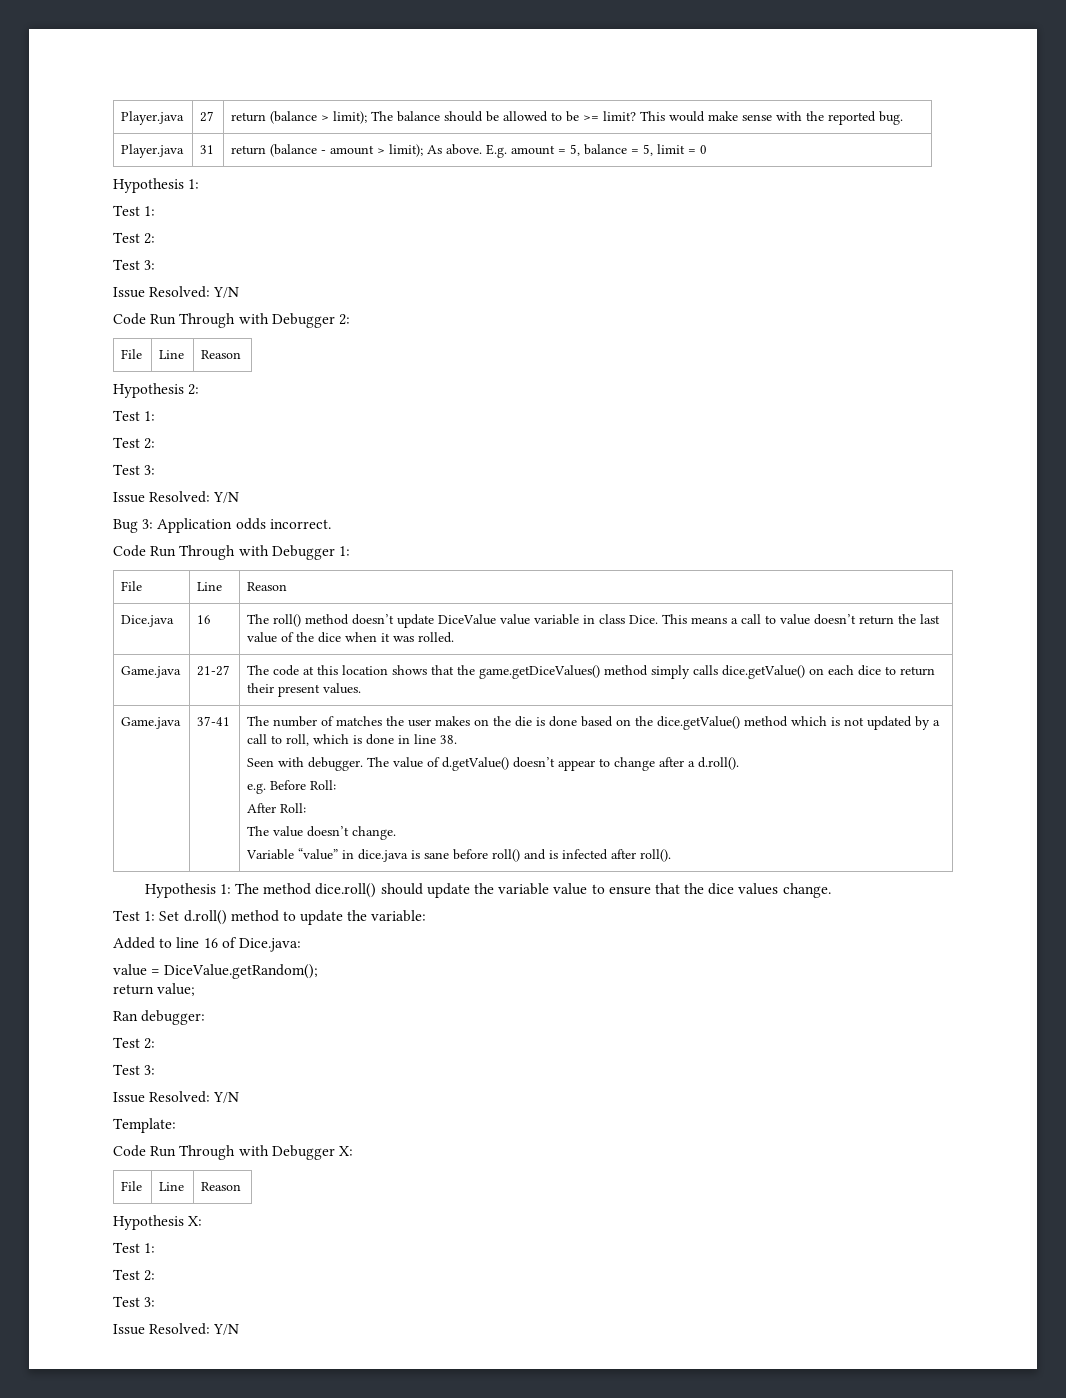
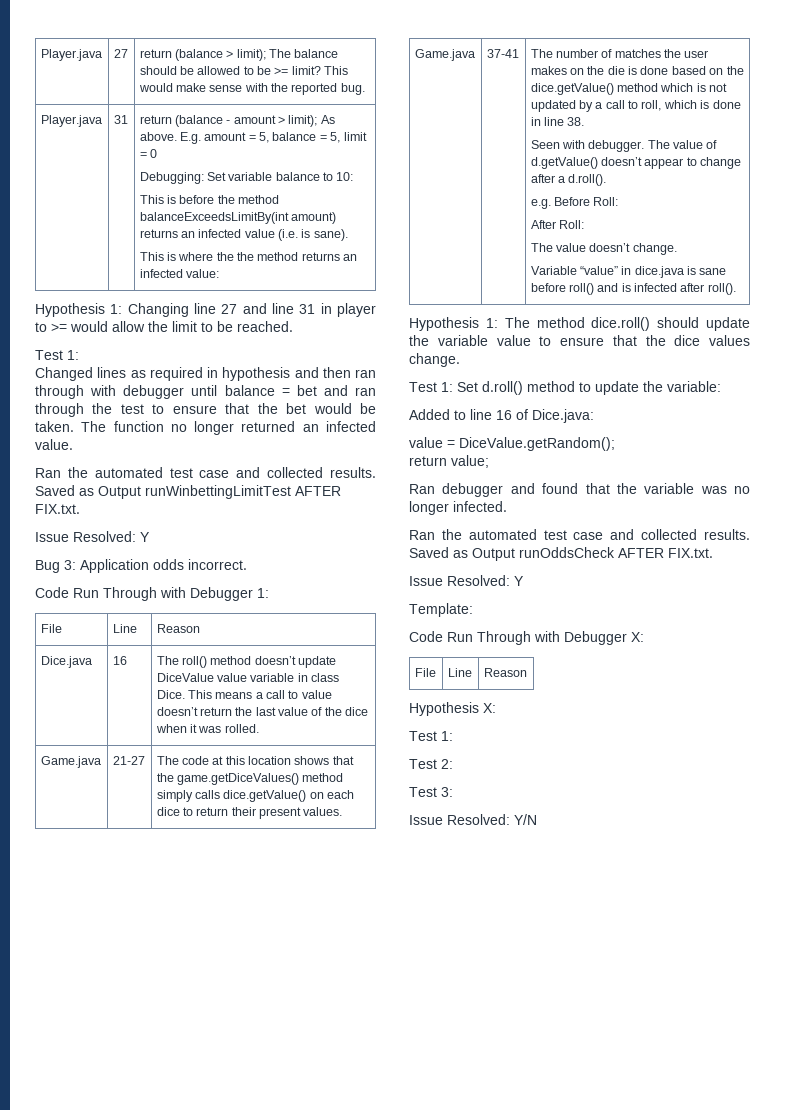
  E.g. amount = 5, balance = 5, limit = 0
- Hypothesis 1:
+ Debugging: Set variable balance to 10:
+ This is before the method balanceExceedsLimitBy(int amount) returns an infected value (i.e. is sane).
+ This is where the the method returns an infected value:
+ Hypothesis 1: Changing line 27 and line 31 in player to >= would allow the limit to be reached.
  Test 1:
- Test 2:
- Test 3:
- Issue Resolved: Y/N
- Code Run Through with Debugger 2:
- File | Line | Reason
- Hypothesis 2:
- Test 1:
- Test 2:
- Test 3:
- Issue Resolved: Y/N
+ Changed lines as required in hypothesis and then ran through with debugger until balance = bet and ran through the test to ensure that the bet would be taken. The function no longer returned an infected value.
+ Ran the automated test case and collected results. Saved as Output runWinbettingLimitTest AFTER FIX.txt.
+ Issue Resolved: Y
- Ran debugger:
- Test 2:
- Test 3:
- Issue Resolved: Y/N
+ Ran debugger and found that the variable was no longer infected.
+ Ran the automated test case and collected results. Saved as Output runOddsCheck AFTER FIX.txt.
+ Issue Resolved: Y

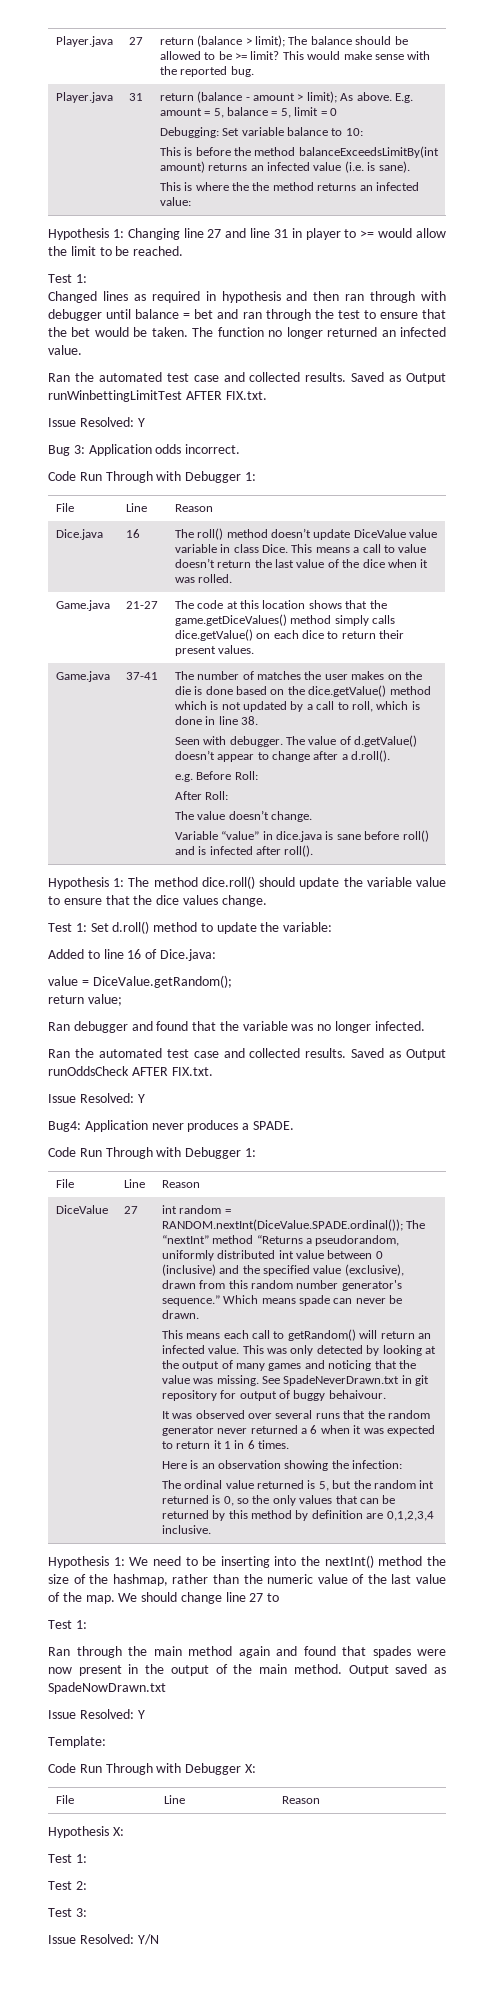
+ Bug4: Application never produces a SPADE.
+ Code Run Through with Debugger 1:
+ File | Line | Reason
+ DiceValue | 27 | int random = RANDOM.nextInt(DiceValue.SPADE.ordinal()); The “nextInt” method “Returns a pseudorandom, uniformly distributed int value between 0 (inclusive) and the specified value (exclusive), drawn from this random number generator's sequence.” Which means spade can never be drawn.
+ This means each call to getRandom() will return an infected value. This was only detected by looking at the output of many games and noticing that the value was missing. See SpadeNeverDrawn.txt in git repository for output of buggy behaivour.
+ It was observed over several runs that the random generator never returned a 6 when it was expected to return it 1 in 6 times.
+ Here is an observation showing the infection:
+ The ordinal value returned is 5, but the random int returned is 0, so the only values that can be returned by this method by definition are 0,1,2,3,4 inclusive.
+ Hypothesis 1: We need to be inserting into the nextInt() method the size of the hashmap, rather than the numeric value of the last value of the map. We should change line 27 to
+ Test 1:
+ Ran through the main method again and found that spades were now present in the output of the main method. Output saved as SpadeNowDrawn.txt
+ Issue Resolved: Y

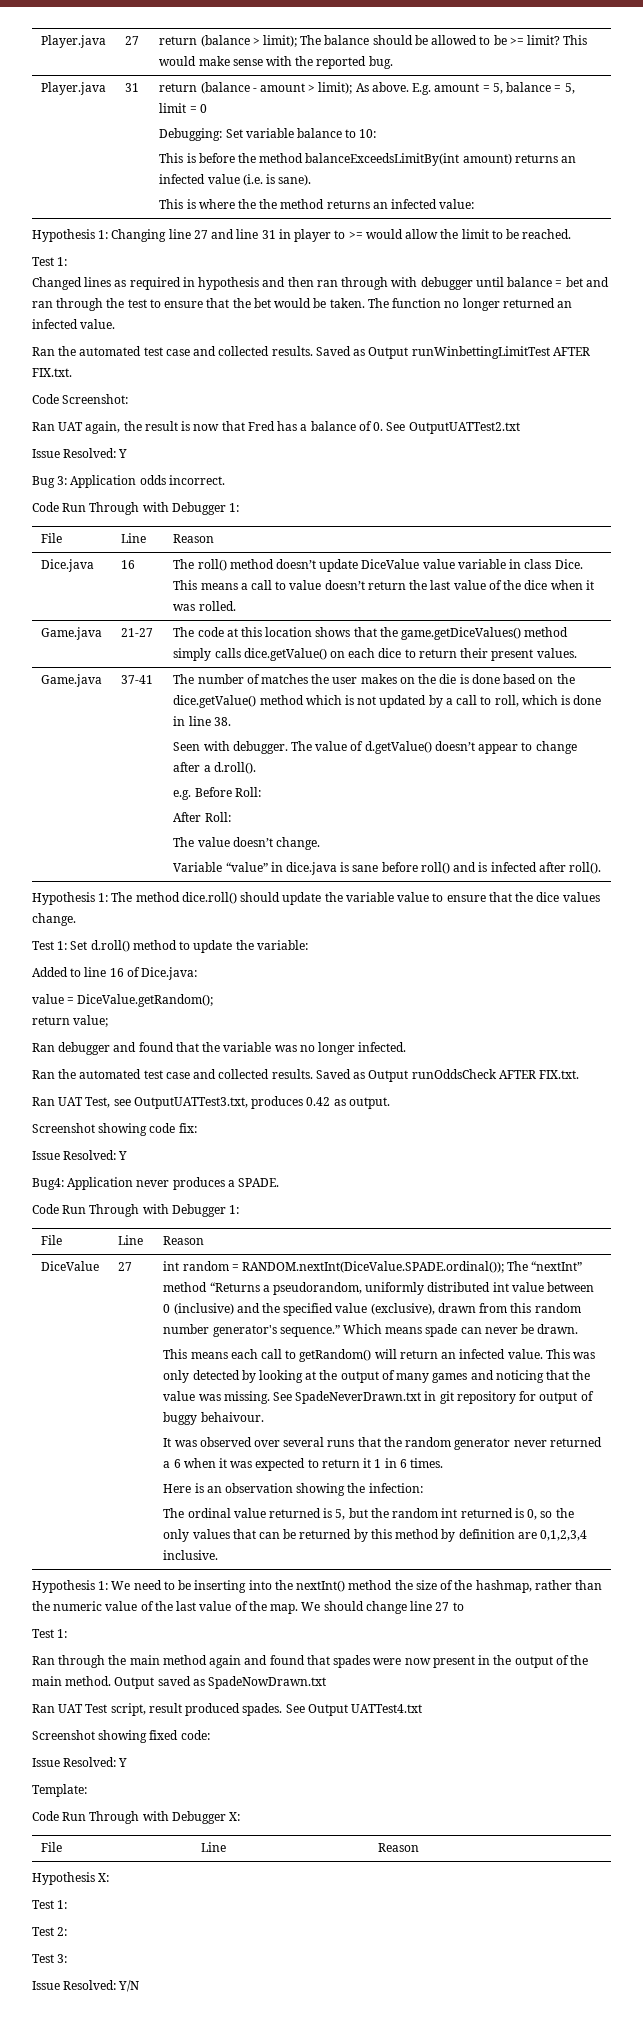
+ Code Screenshot:
+ Ran UAT again, the result is now that Fred has a balance of 0. See OutputUATTest2.txt
+ Ran UAT Test, see OutputUATTest3.txt, produces 0.42 as output.
+ Screenshot showing code fix:
+ Ran UAT Test script, result produced spades. See Output UATTest4.txt
+ Screenshot showing fixed code:

